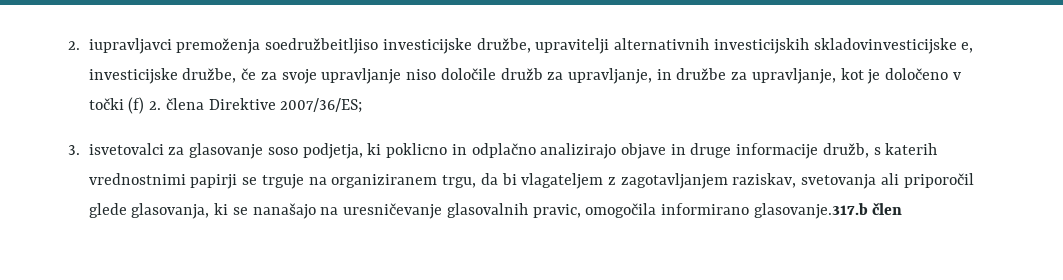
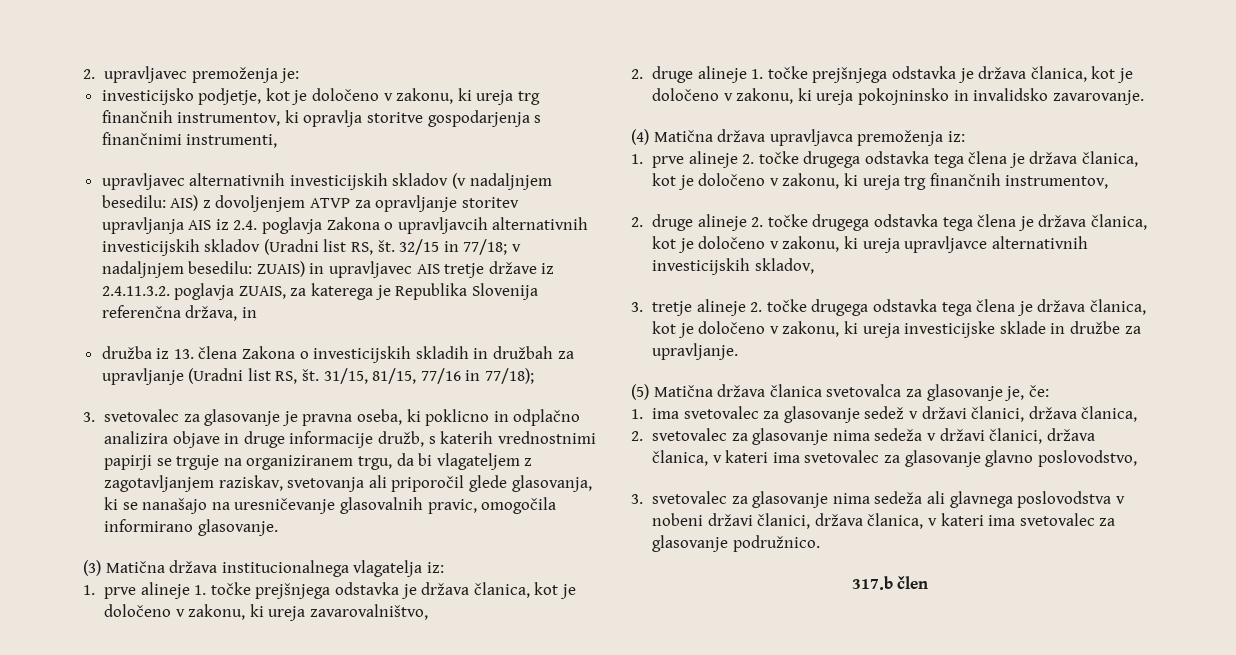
- 2. iupravljavci premoženja soedružbeitljiso investicijske družbe, upravitelji alternativnih investicijskih skladovinvesticijske e, investicijske družbe, če za svoje upravljanje niso določile družb za upravljanje, in družbe za upravljanje, kot je določeno v točki (f) 2. člena Direktive 2007/36/ES;
- 3. isvetovalci za glasovanje soso podjetja, ki poklicno in odplačno analizirajo objave in druge informacije družb, s katerih vrednostnimi papirji se trguje na organiziranem trgu, da bi vlagateljem z zagotavljanjem raziskav, svetovanja ali priporočil glede glasovanja, ki se nanašajo na uresničevanje glasovalnih pravic, omogočila informirano glasovanje.317.b člen
+ 2. upravljavec premoženja je:
+ investicijsko podjetje, kot je določeno v zakonu, ki ureja trg finančnih instrumentov, ki opravlja storitve gospodarjenja s finančnimi instrumenti,
+ upravljavec alternativnih investicijskih skladov (v nadaljnjem besedilu: AIS) z dovoljenjem ATVP za opravljanje storitev upravljanja AIS iz 2.4. poglavja Zakona o upravljavcih alternativnih investicijskih skladov (Uradni list RS, št. 32/15 in 77/18; v nadaljnjem besedilu: ZUAIS) in upravljavec AIS tretje države iz 2.4.11.3.2. poglavja ZUAIS, za katerega je Republika Slovenija referenčna država, in
+ družba iz 13. člena Zakona o investicijskih skladih in družbah za upravljanje (Uradni list RS, št. 31/15, 81/15, 77/16 in 77/18);
+ 3. svetovalec za glasovanje je pravna oseba, ki poklicno in odplačno analizira objave in druge informacije družb, s katerih vrednostnimi papirji se trguje na organiziranem trgu, da bi vlagateljem z zagotavljanjem raziskav, svetovanja ali priporočil glede glasovanja, ki se nanašajo na uresničevanje glasovalnih pravic, omogočila informirano glasovanje.
+ (3) Matična država institucionalnega vlagatelja iz:
+ 1. prve alineje 1. točke prejšnjega odstavka je država članica, kot je določeno v zakonu, ki ureja zavarovalništvo,
+ 2. druge alineje 1. točke prejšnjega odstavka je država članica, kot je določeno v zakonu, ki ureja pokojninsko in invalidsko zavarovanje.
+ (4) Matična država upravljavca premoženja iz:
+ 1. prve alineje 2. točke drugega odstavka tega člena je država članica, kot je določeno v zakonu, ki ureja trg finančnih instrumentov,
+ 2. druge alineje 2. točke drugega odstavka tega člena je država članica, kot je določeno v zakonu, ki ureja upravljavce alternativnih investicijskih skladov,
+ 3. tretje alineje 2. točke drugega odstavka tega člena je država članica, kot je določeno v zakonu, ki ureja investicijske sklade in družbe za upravljanje.
+ (5) Matična država članica svetovalca za glasovanje je, če:
+ 1. ima svetovalec za glasovanje sedež v državi članici, država članica,
+ 2. svetovalec za glasovanje nima sedeža v državi članici, država članica, v kateri ima svetovalec za glasovanje glavno poslovodstvo,
+ 3. svetovalec za glasovanje nima sedeža ali glavnega poslovodstva v nobeni državi članici, država članica, v kateri ima svetovalec za glasovanje podružnico.
+ 317.b člen

